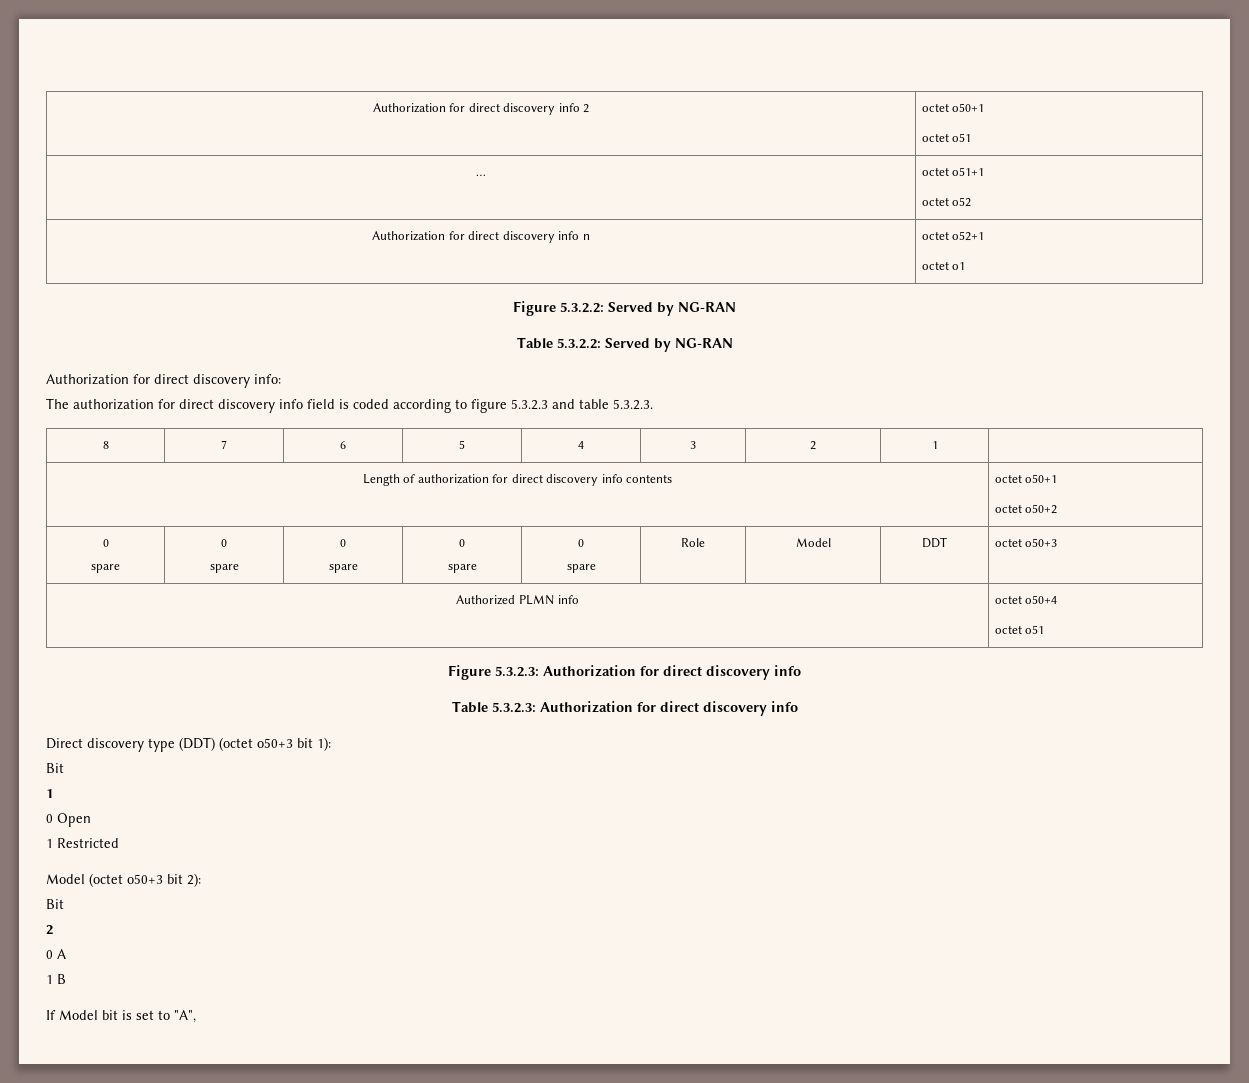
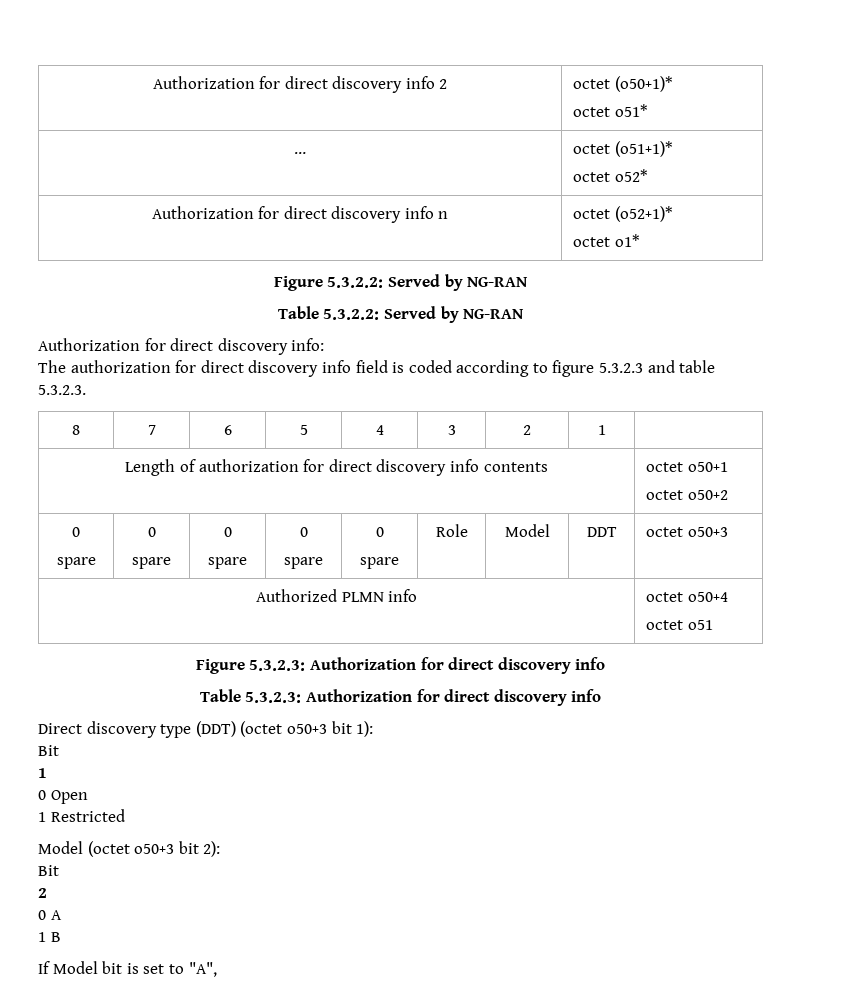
- Authorization for direct discovery info 2 | octet o50+1
- octet o51
+ Authorization for direct discovery info 2 | octet (o50+1)*
+ octet o51*
- … | octet o51+1
- octet o52
+ … | octet (o51+1)*
+ octet o52*
- Authorization for direct discovery info n | octet o52+1
- octet o1
+ Authorization for direct discovery info n | octet (o52+1)*
+ octet o1*

